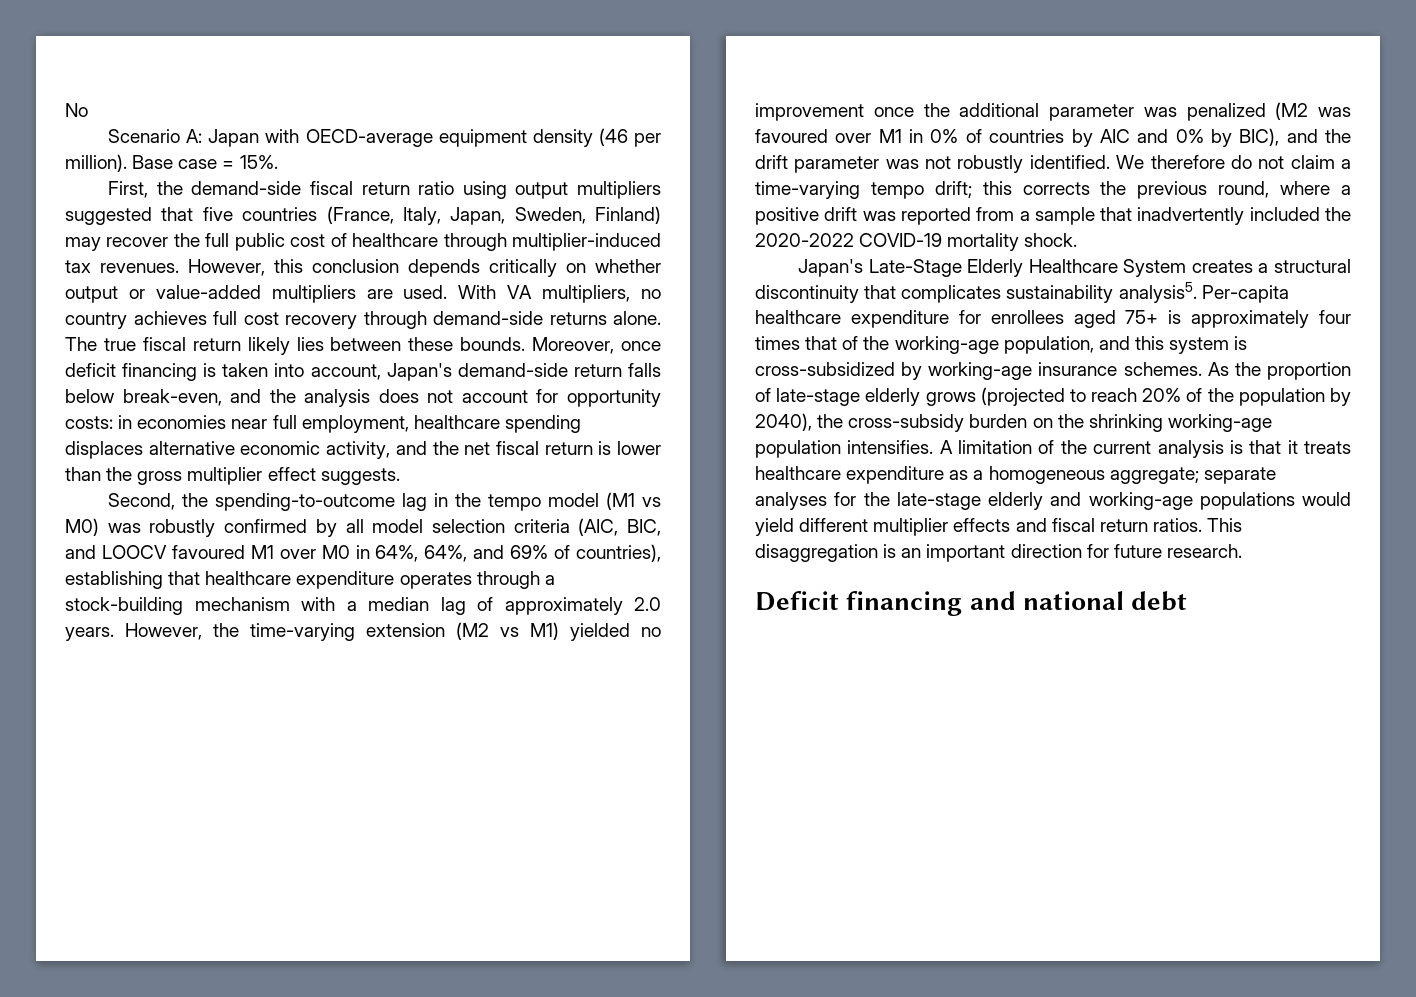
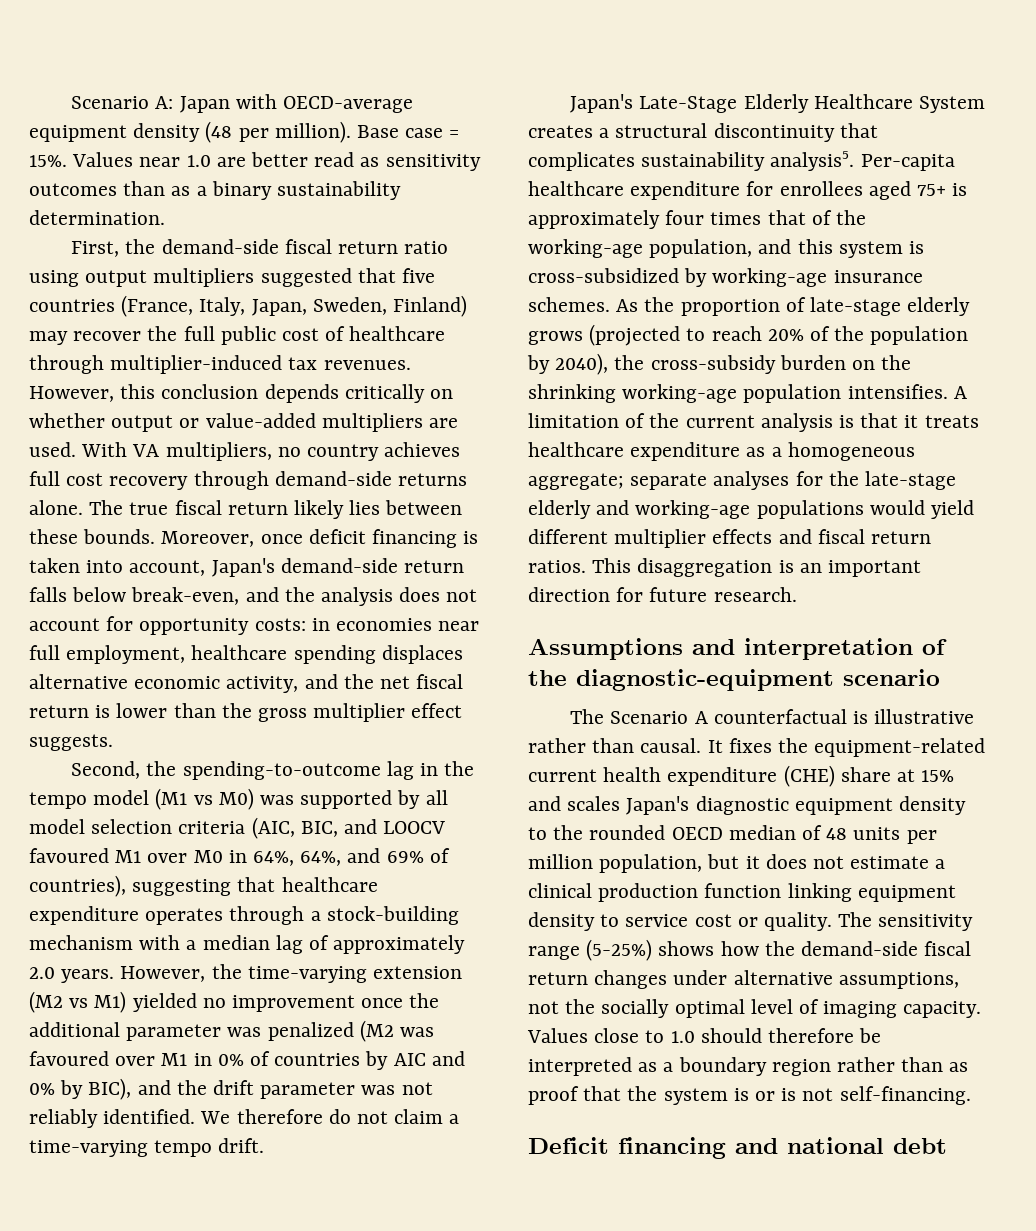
- No
- Scenario A: Japan with OECD-average equipment density (46 per million).
+ Scenario A: Japan with OECD-average equipment density (48 per million).
+ Values near 1.0 are better read as sensitivity outcomes than as a binary sustainability determination.
- Second, the spending-to-outcome lag in the tempo model (M1 vs M0) was robustly confirmed by all model selection criteria (AIC, BIC, and LOOCV favoured M1 over M0 in 64%, 64%, and 69% of countries), establishing that healthcare expenditure operates through a stock-building mechanism with a median lag of approximately 2.0 years.
+ Second, the spending-to-outcome lag in the tempo model (M1 vs M0) was supported by all model selection criteria (AIC, BIC, and LOOCV favoured M1 over M0 in 64%, 64%, and 69% of countries), suggesting that healthcare expenditure operates through a stock-building mechanism with a median lag of approximately 2.0 years.
- However, the time-varying extension (M2 vs M1) yielded no improvement once the additional parameter was penalized (M2 was favoured over M1 in 0% of countries by AIC and 0% by BIC), and the drift parameter was not robustly identified.
+ However, the time-varying extension (M2 vs M1) yielded no improvement once the additional parameter was penalized (M2 was favoured over M1 in 0% of countries by AIC and 0% by BIC), and the drift parameter was not reliably identified.
- We therefore do not claim a time-varying tempo drift; this corrects the previous round, where a positive drift was reported from a sample that inadvertently included the 2020-2022 COVID-19 mortality shock.
+ We therefore do not claim a time-varying tempo drift.
+ Assumptions and interpretation of the diagnostic-equipment scenario
+ The Scenario A counterfactual is illustrative rather than causal. It fixes the equipment-related current health expenditure (CHE) share at 15% and scales Japan's diagnostic equipment density to the rounded OECD median of 48 units per million population, but it does not estimate a clinical production function linking equipment density to service cost or quality. The sensitivity range (5-25%) shows how the demand-side fiscal return changes under alternative assumptions, not the socially optimal level of imaging capacity. Values close to 1.0 should therefore be interpreted as a boundary region rather than as proof that the system is or is not self-financing.

